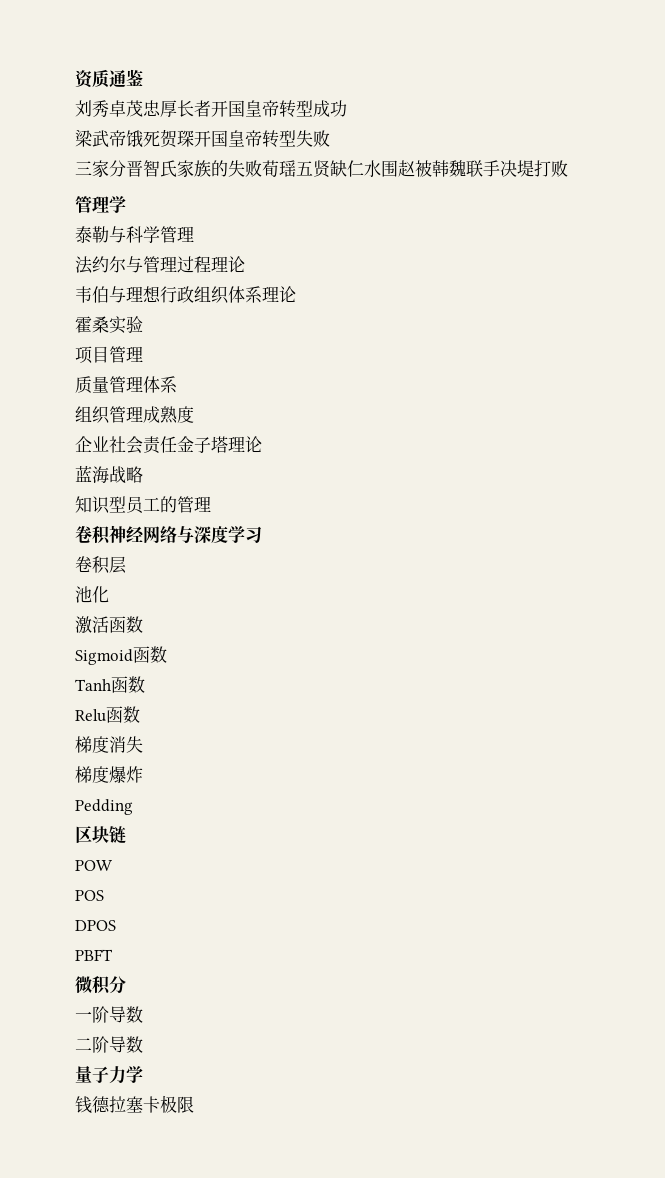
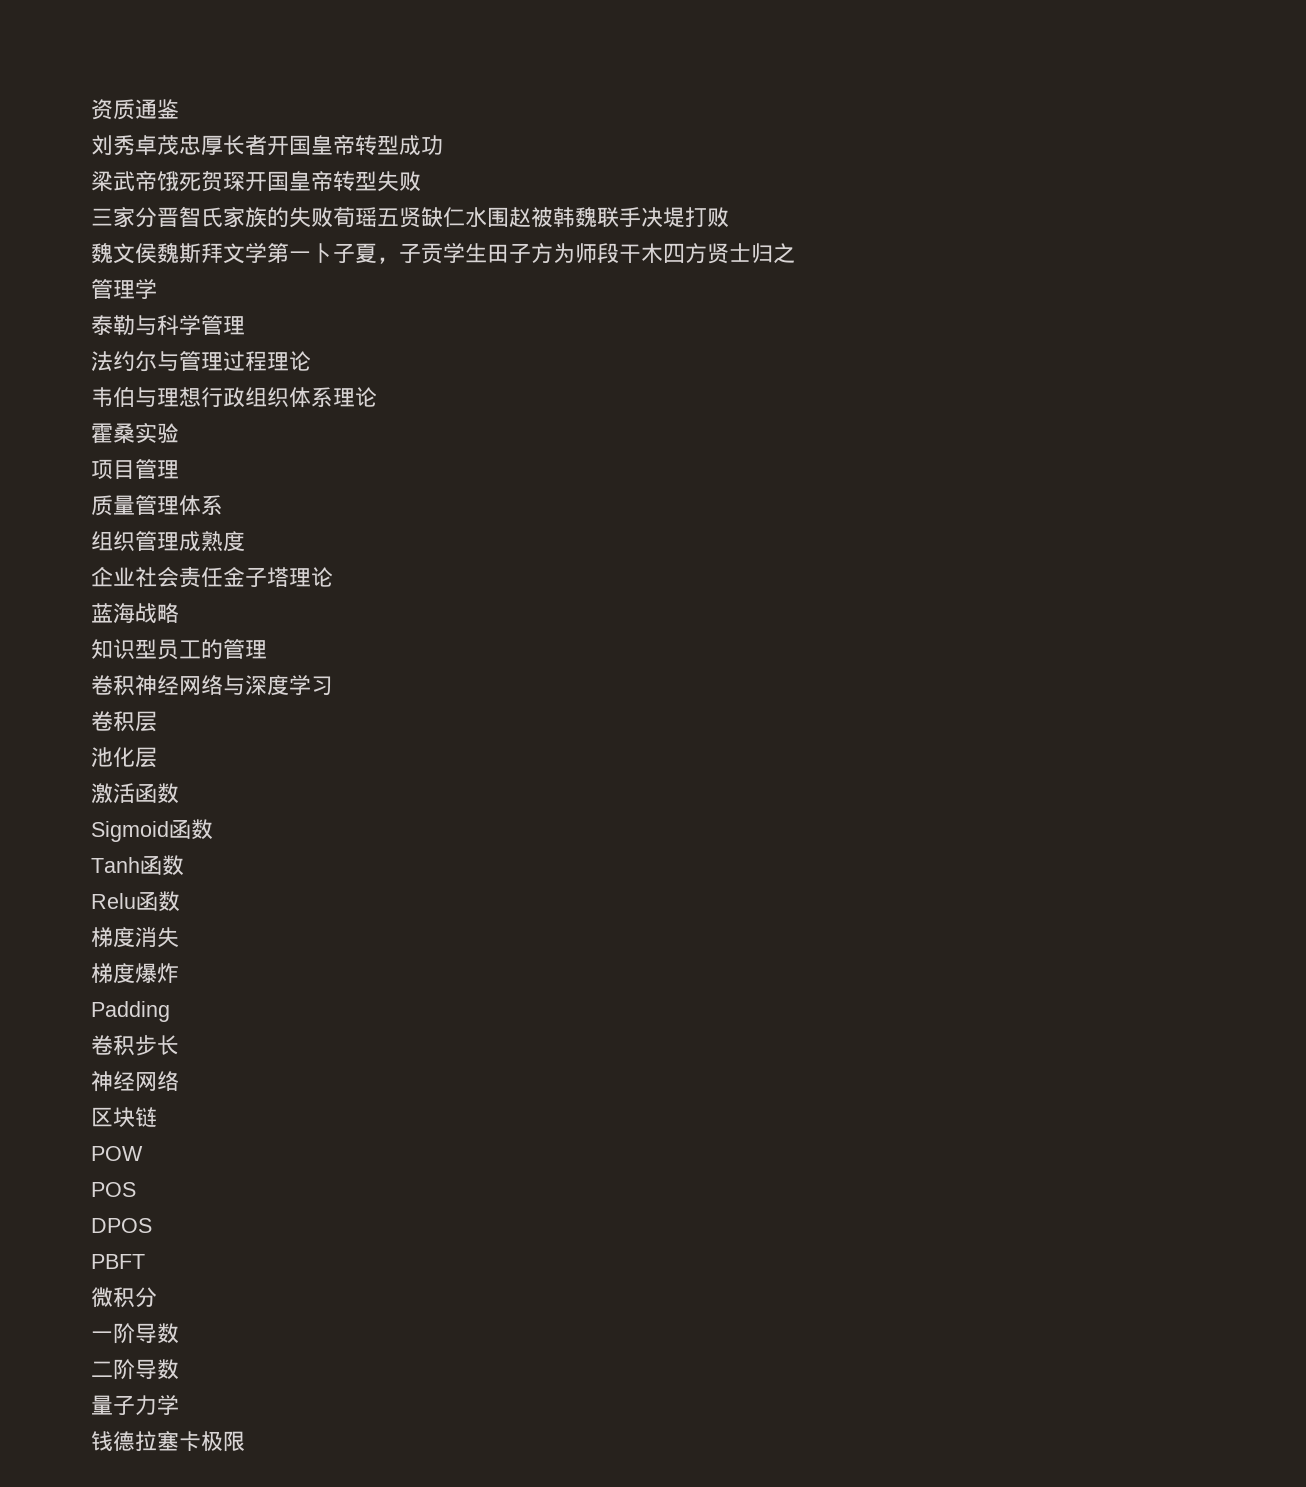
+ 魏文侯魏斯拜文学第一卜子夏，子贡学生田子方为师段干木四方贤士归之
- 池化
+ 池化层
- Pedding
+ Padding
+ 卷积步长
+ 神经网络

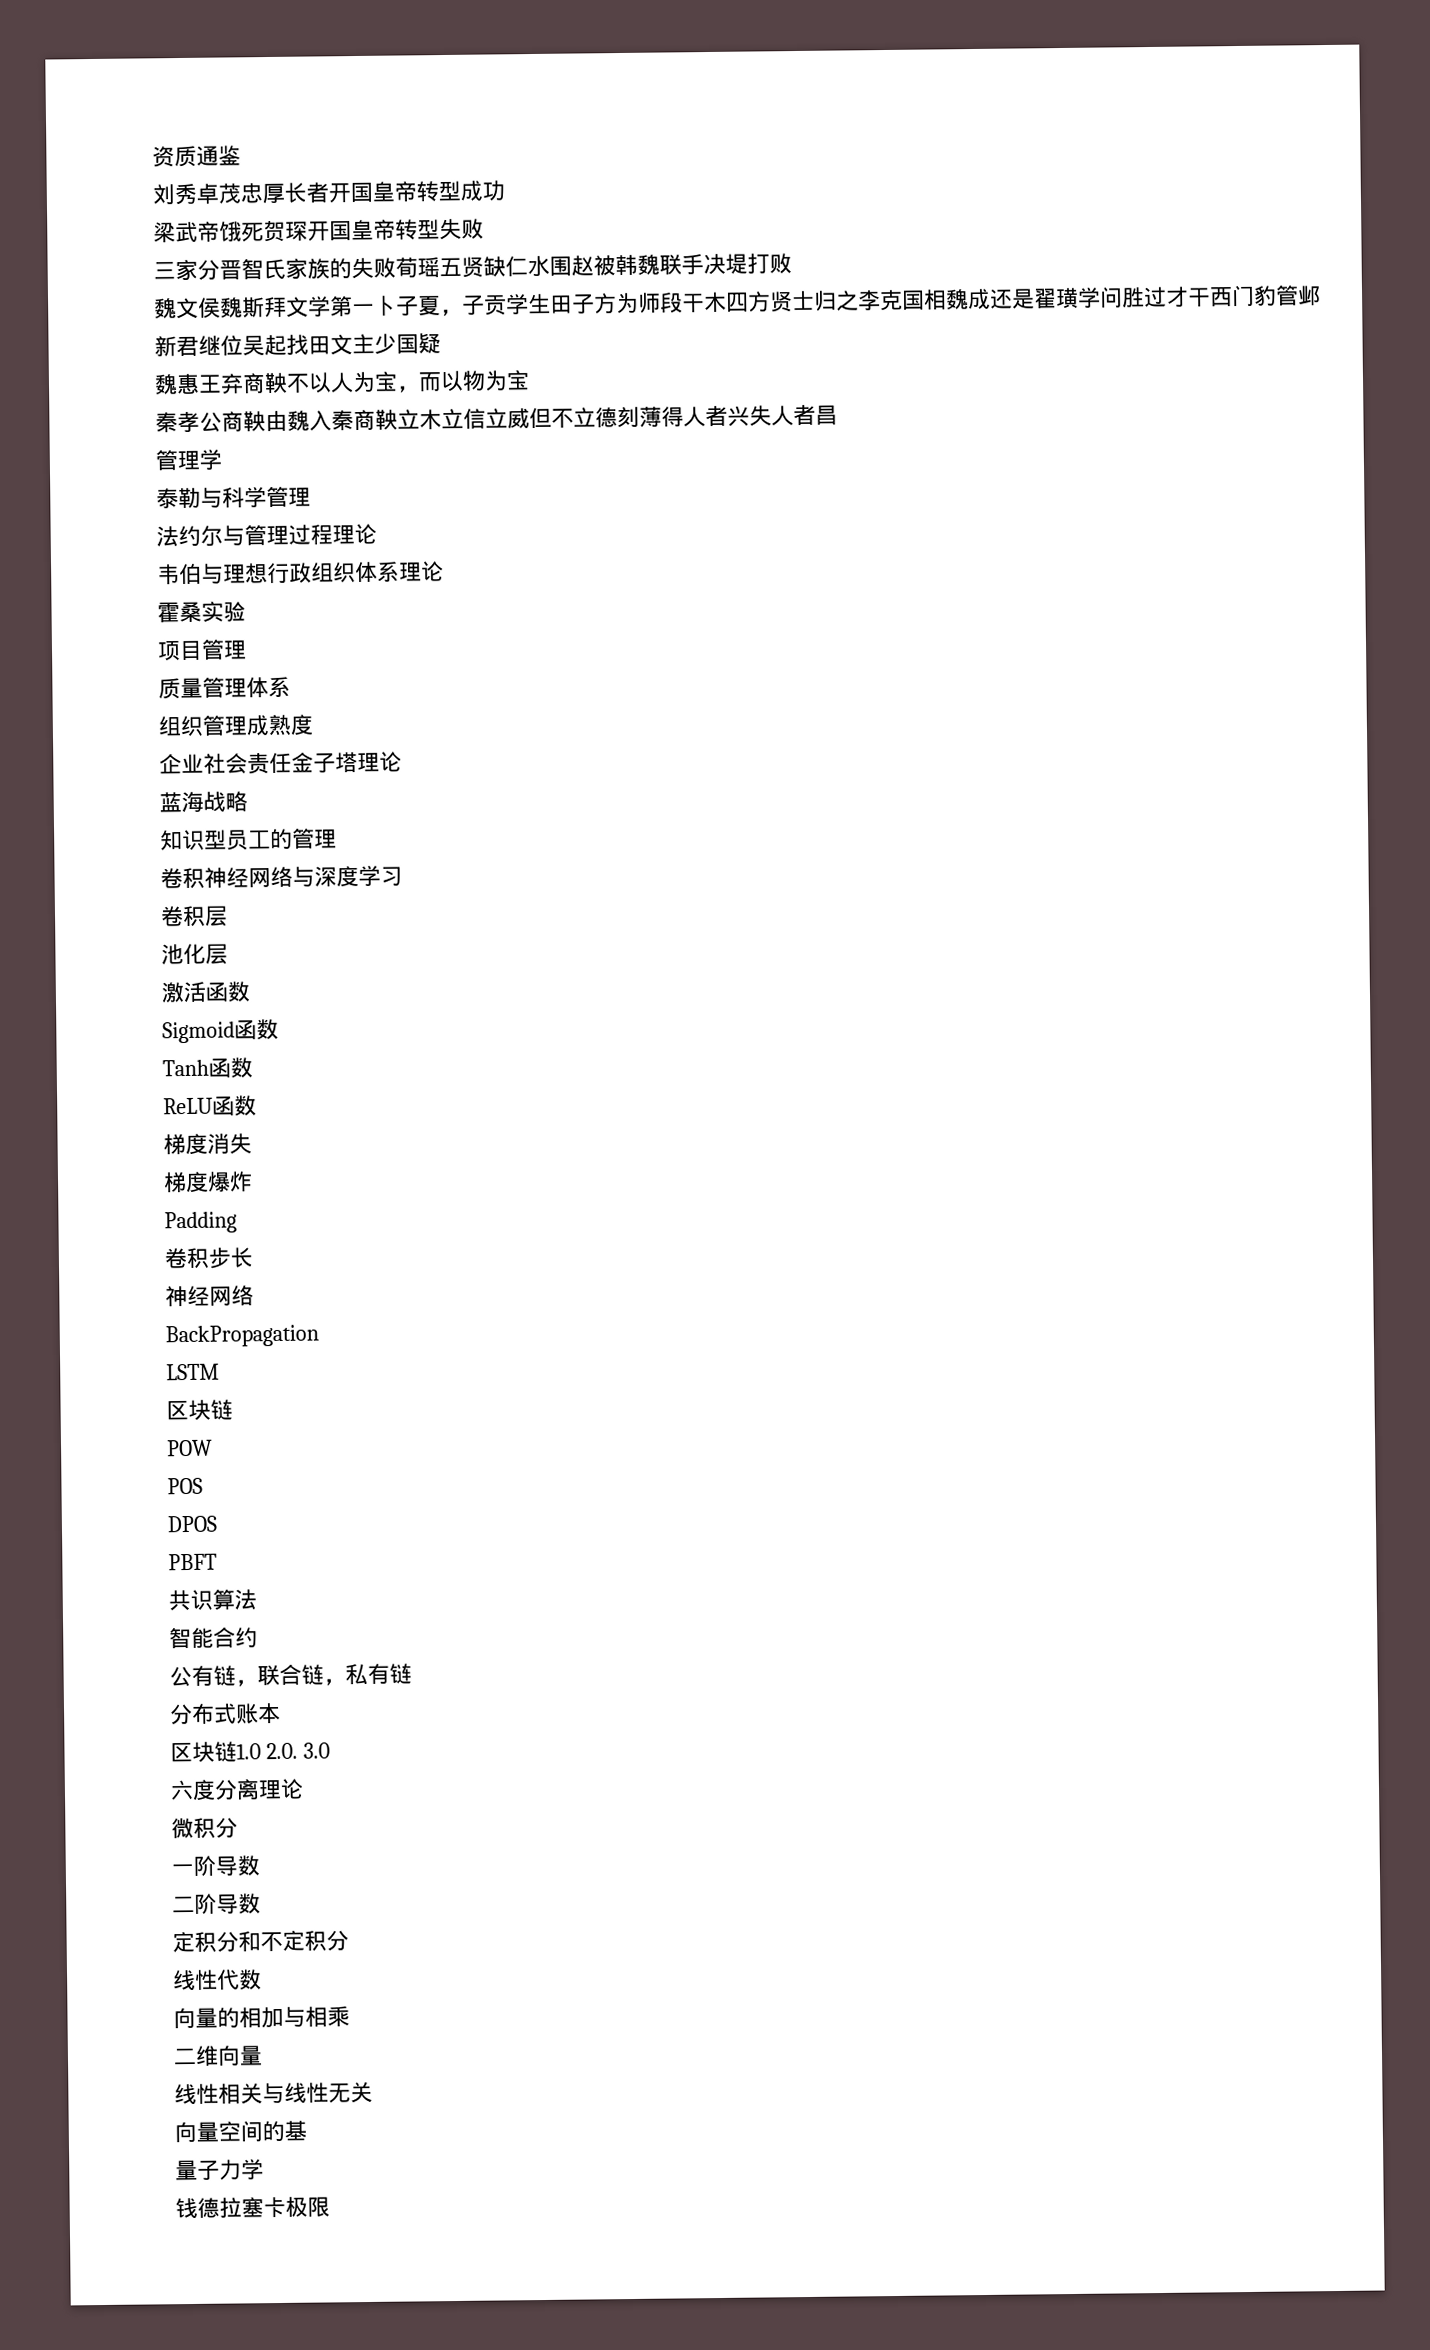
- 魏文侯魏斯拜文学第一卜子夏，子贡学生田子方为师段干木四方贤士归之
+ 魏文侯魏斯拜文学第一卜子夏，子贡学生田子方为师段干木四方贤士归之李克国相魏成还是翟璜学问胜过才干西门豹管邺新君继位吴起找田文主少国疑
+ 魏惠王弃商鞅不以人为宝，而以物为宝
+ 秦孝公商鞅由魏入秦商鞅立木立信立威但不立德刻薄得人者兴失人者昌
- Relu函数
+ ReLU函数
+ BackPropagation
+ LSTM
+ 共识算法
+ 智能合约
+ 公有链，联合链，私有链
+ 分布式账本
+ 区块链1.0 2.0. 3.0
+ 六度分离理论
+ 定积分和不定积分
+ 线性代数
+ 向量的相加与相乘
+ 二维向量
+ 线性相关与线性无关
+ 向量空间的基

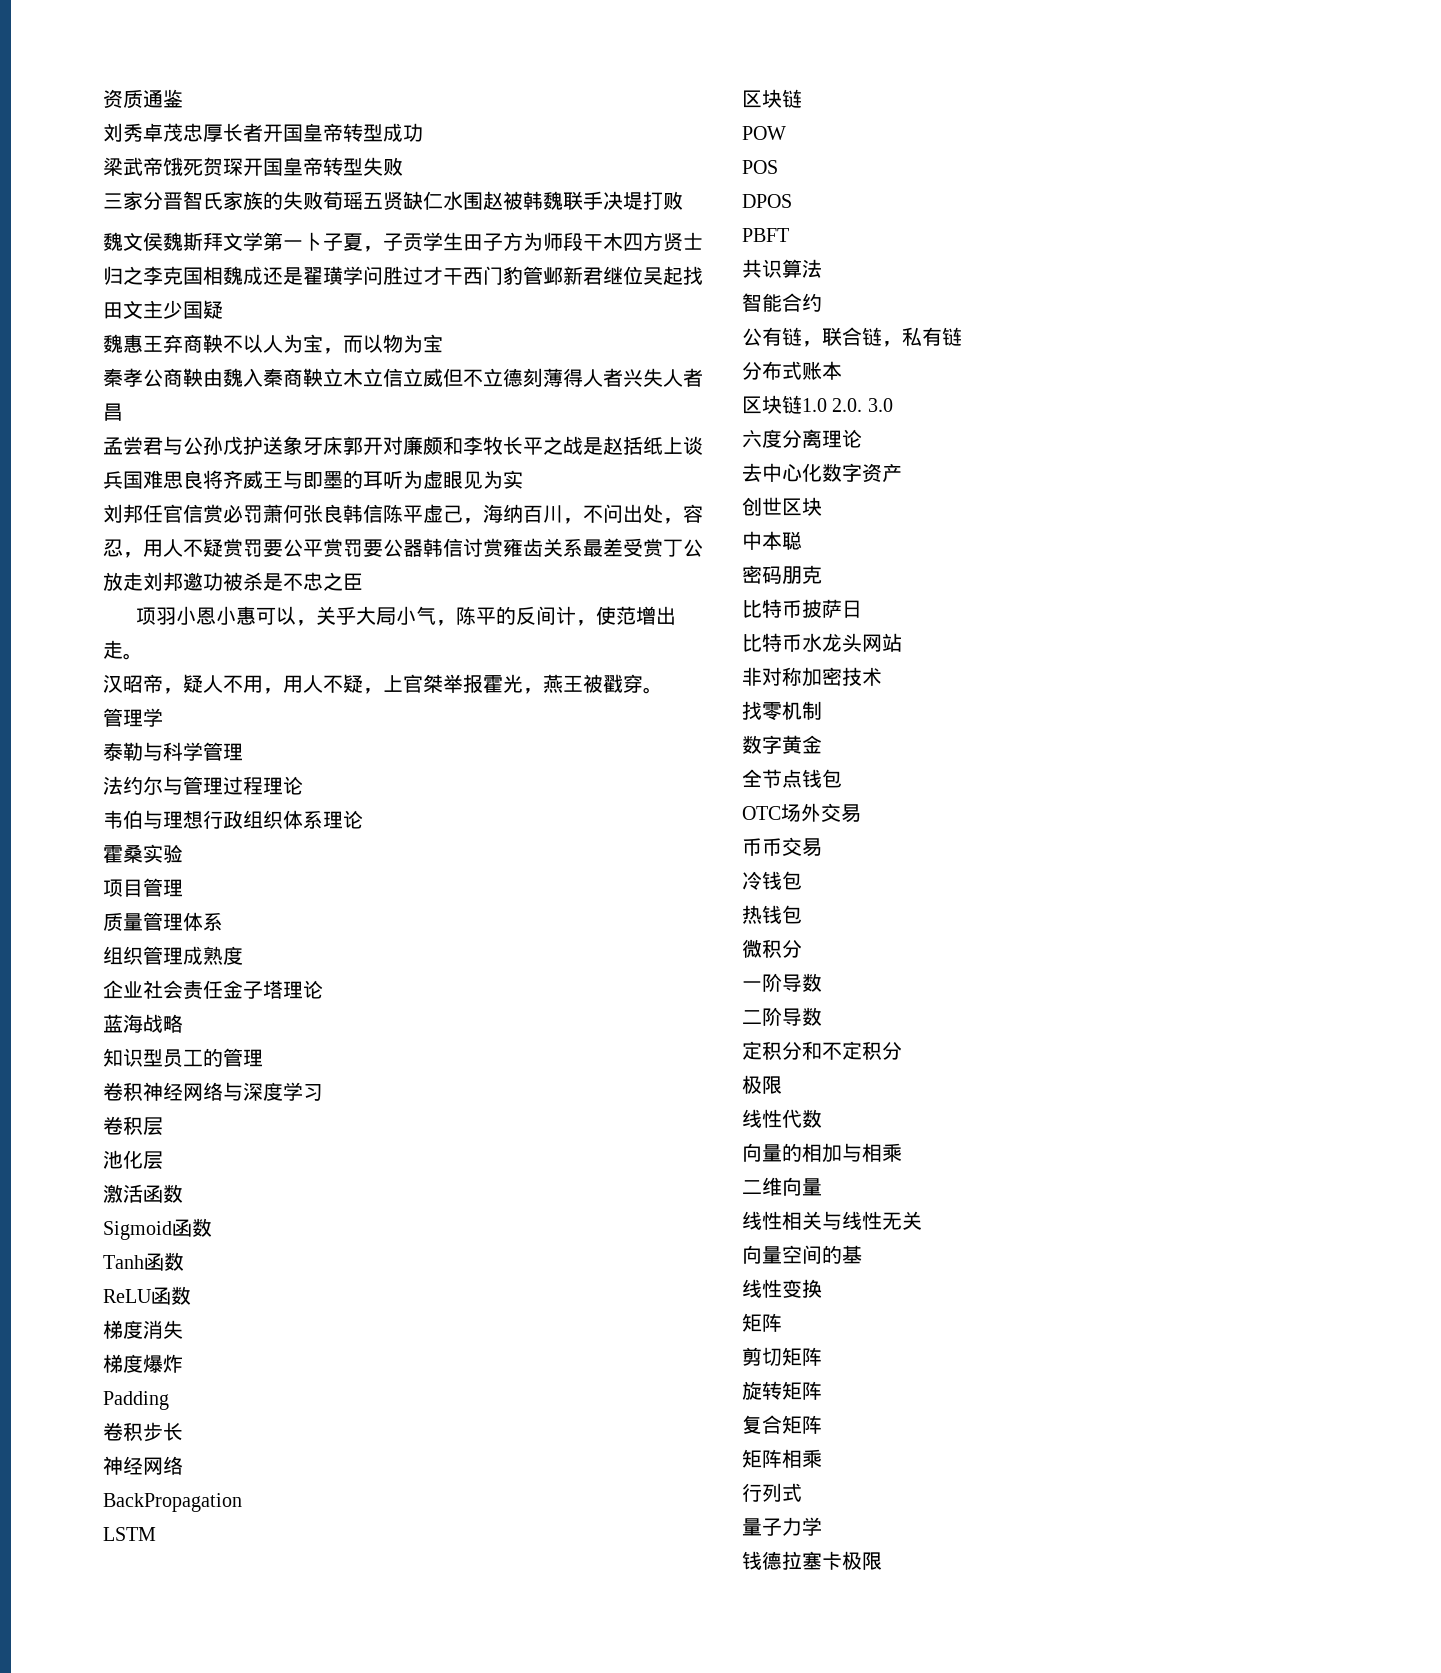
+ 孟尝君与公孙戊护送象牙床郭开对廉颇和李牧长平之战是赵括纸上谈兵国难思良将齐威王与即墨的耳听为虚眼见为实
+ 刘邦任官信赏必罚萧何张良韩信陈平虚己，海纳百川，不问出处，容忍，用人不疑赏罚要公平赏罚要公器韩信讨赏雍齿关系最差受赏丁公放走刘邦邀功被杀是不忠之臣
+ 项羽小恩小惠可以，关乎大局小气，陈平的反间计，使范增出走。
+ 汉昭帝，疑人不用，用人不疑，上官桀举报霍光，燕王被戳穿。
+ 去中心化数字资产
+ 创世区块
+ 中本聪
+ 密码朋克
+ 比特币披萨日
+ 比特币水龙头网站
+ 非对称加密技术
+ 找零机制
+ 数字黄金
+ 全节点钱包
+ OTC场外交易
+ 币币交易
+ 冷钱包
+ 热钱包
  定积分和不定积分
+ 极限
+ 线性变换
+ 矩阵
+ 剪切矩阵
+ 旋转矩阵
+ 复合矩阵
+ 矩阵相乘
+ 行列式

